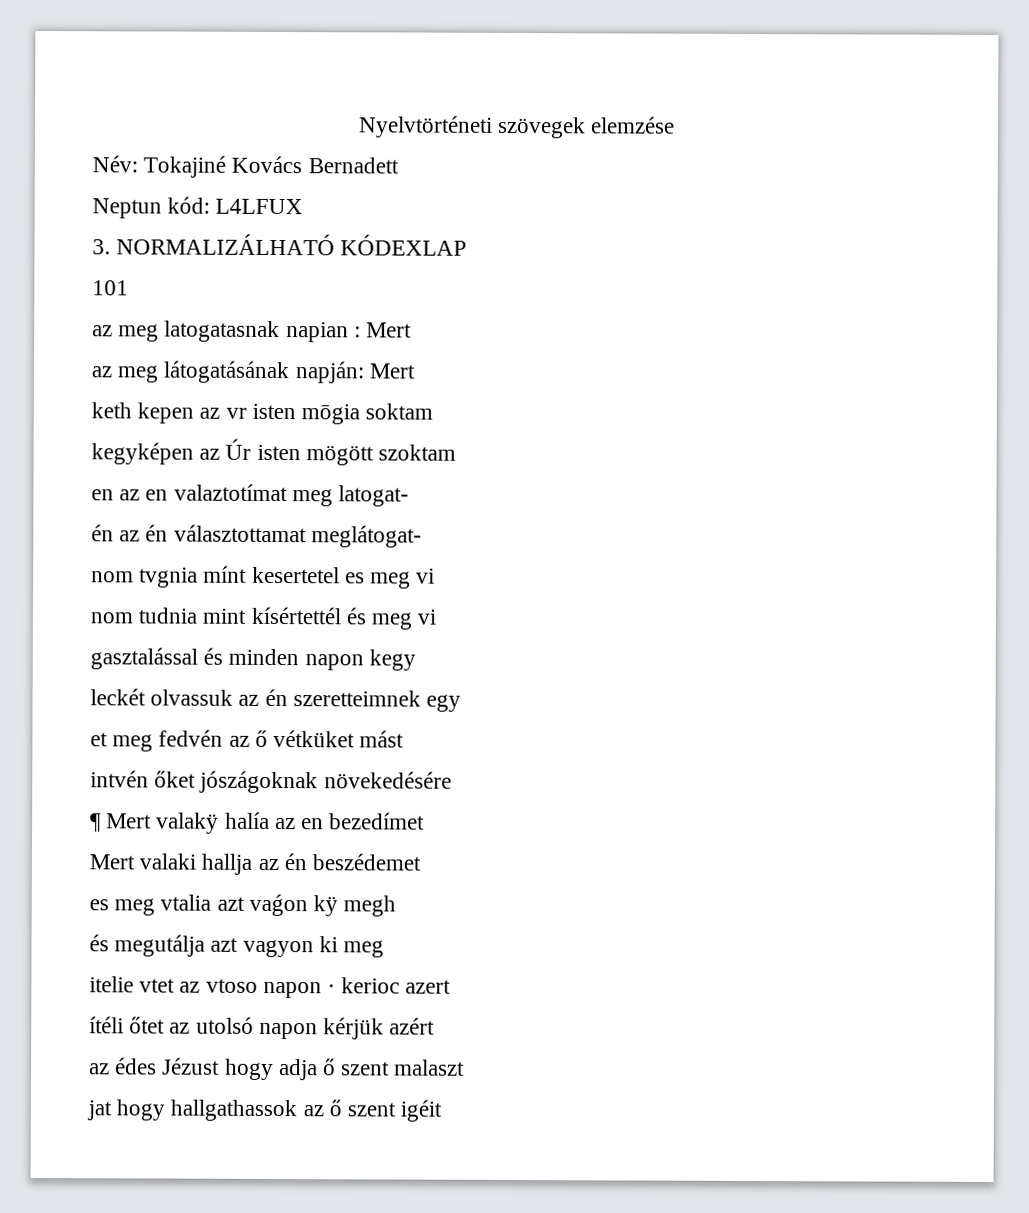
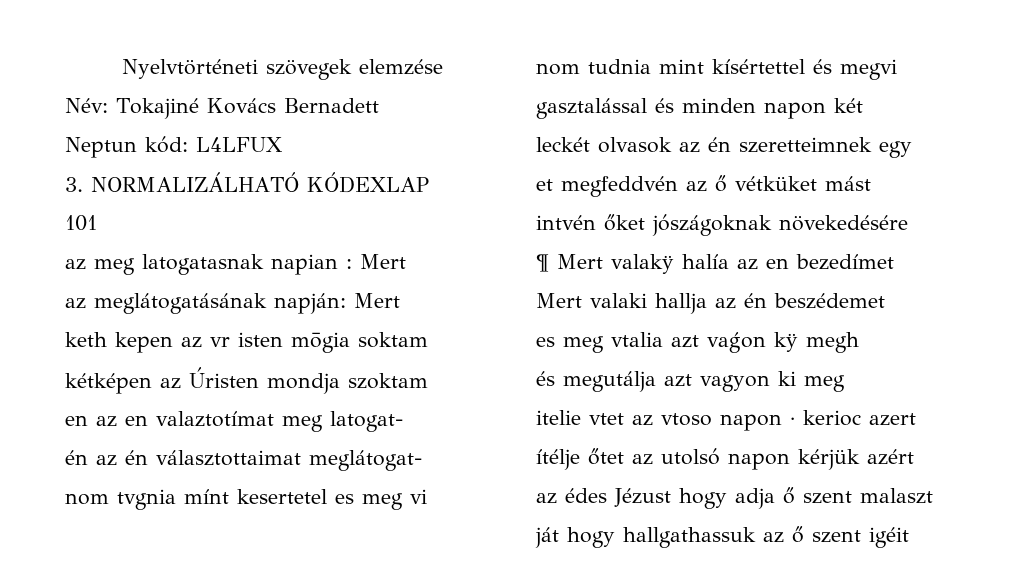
- az meg látogatásának napján: Mert
+ az meglátogatásának napján: Mert
- kegyképen az Úr isten mögött szoktam
+ kétképen az Úristen mondja szoktam
- én az én választottamat meglátogat-
+ én az én választottaimat meglátogat-
- nom tudnia mint kísértettél és meg vi
+ nom tudnia mint kísértettel és megvi
- gasztalással és minden napon kegy
+ gasztalással és minden napon két
- leckét olvassuk az én szeretteimnek egy
+ leckét olvasok az én szeretteimnek egy
- et meg fedvén az ő vétküket mást
+ et megfeddvén az ő vétküket mást
- ítéli őtet az utolsó napon kérjük azért
+ ítélje őtet az utolsó napon kérjük azért
- jat hogy hallgathassok az ő szent igéit
+ ját hogy hallgathassuk az ő szent igéit

